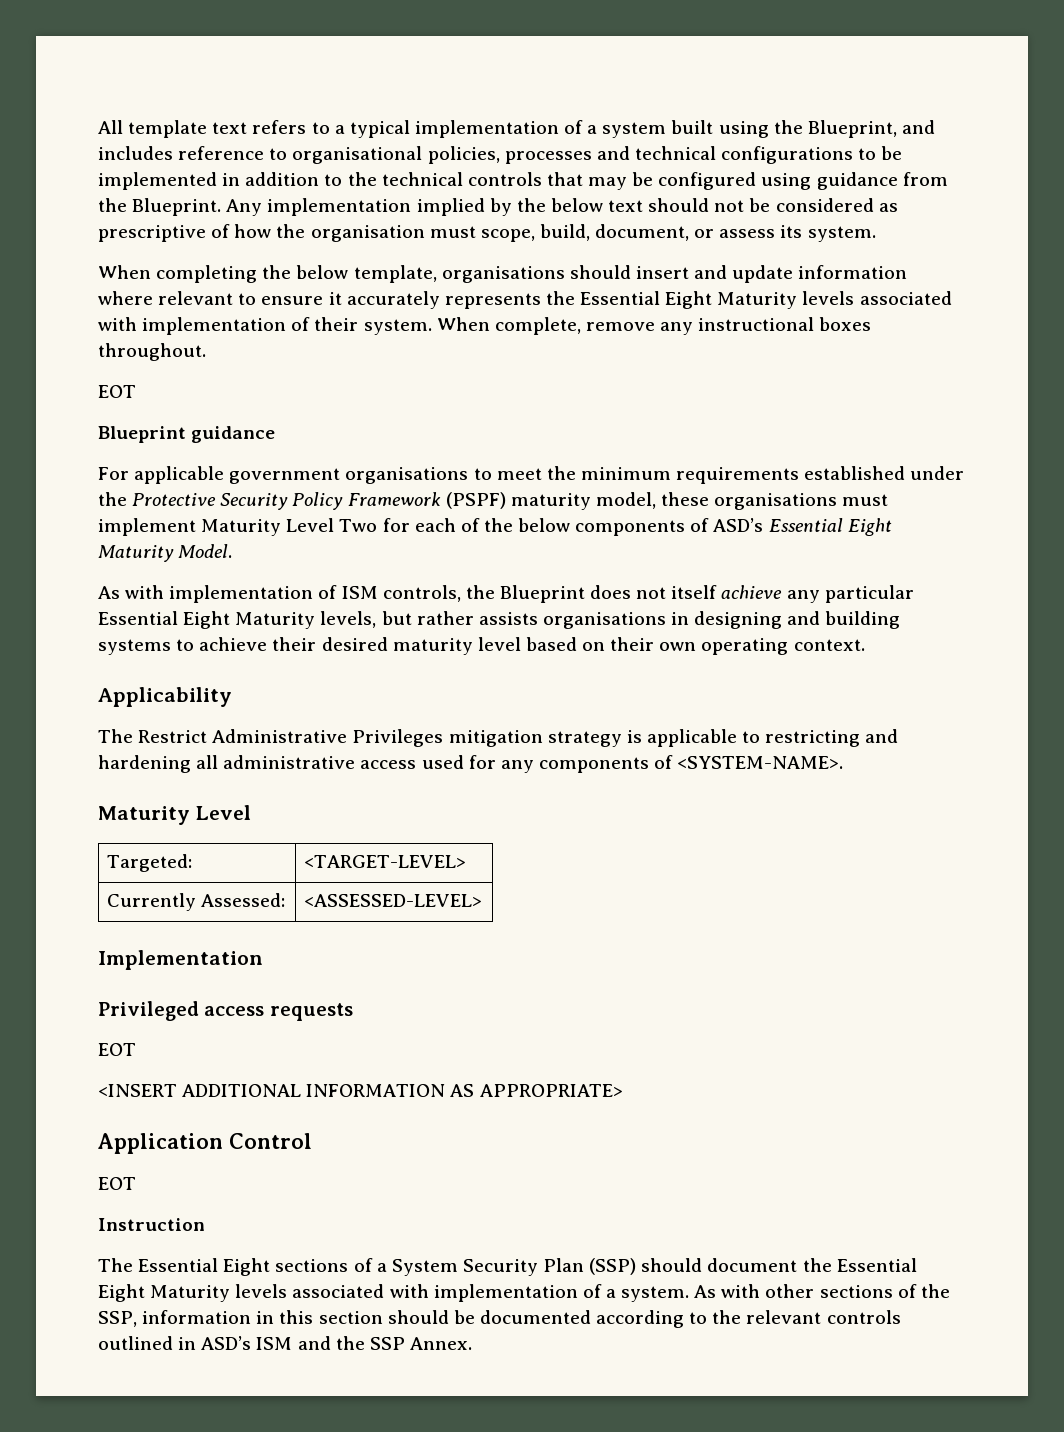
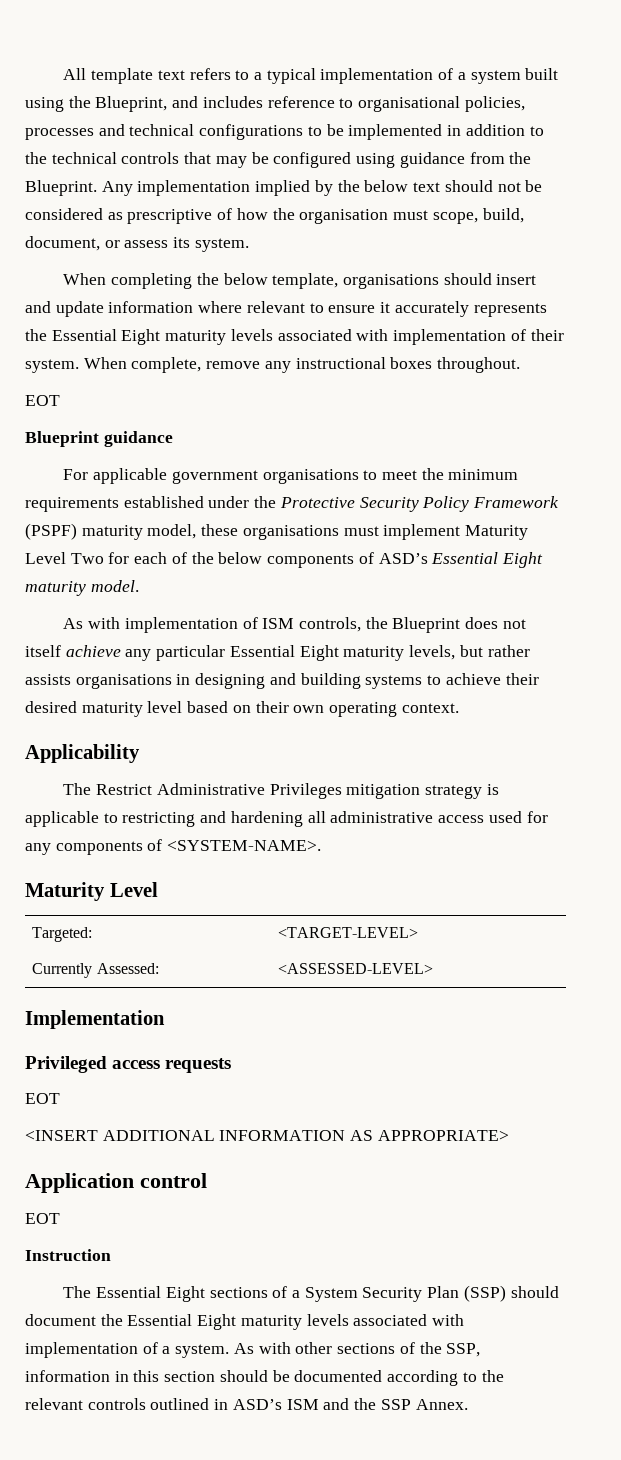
- When completing the below template, organisations should insert and update information where relevant to ensure it accurately represents the Essential Eight Maturity levels associated with implementation of their system.
+ When completing the below template, organisations should insert and update information where relevant to ensure it accurately represents the Essential Eight maturity levels associated with implementation of their system.
- For applicable government organisations to meet the minimum requirements established under the Protective Security Policy Framework (PSPF) maturity model, these organisations must implement Maturity Level Two for each of the below components of ASD’s Essential Eight Maturity Model.
+ For applicable government organisations to meet the minimum requirements established under the Protective Security Policy Framework (PSPF) maturity model, these organisations must implement Maturity Level Two for each of the below components of ASD’s Essential Eight maturity model.
- As with implementation of ISM controls, the Blueprint does not itself achieve any particular Essential Eight Maturity levels, but rather assists organisations in designing and building systems to achieve their desired maturity level based on their own operating context.
+ As with implementation of ISM controls, the Blueprint does not itself achieve any particular Essential Eight maturity levels, but rather assists organisations in designing and building systems to achieve their desired maturity level based on their own operating context.
- Application Control
+ Application control
- The Essential Eight sections of a System Security Plan (SSP) should document the Essential Eight Maturity levels associated with implementation of a system.
+ The Essential Eight sections of a System Security Plan (SSP) should document the Essential Eight maturity levels associated with implementation of a system.

